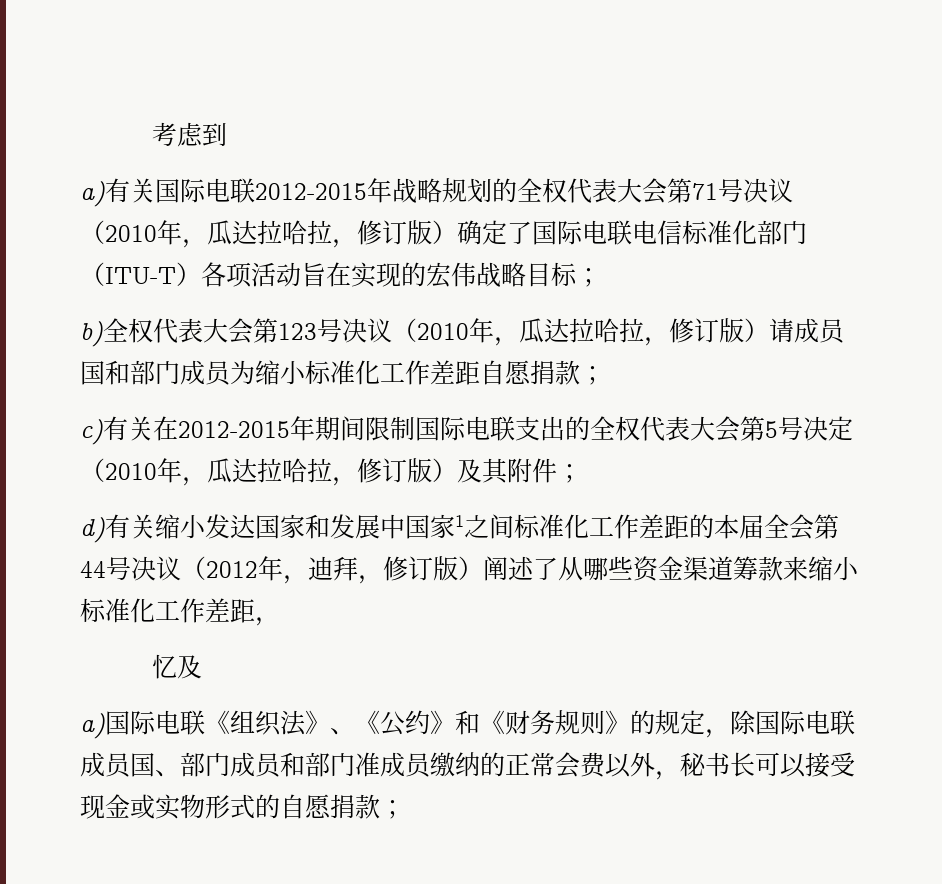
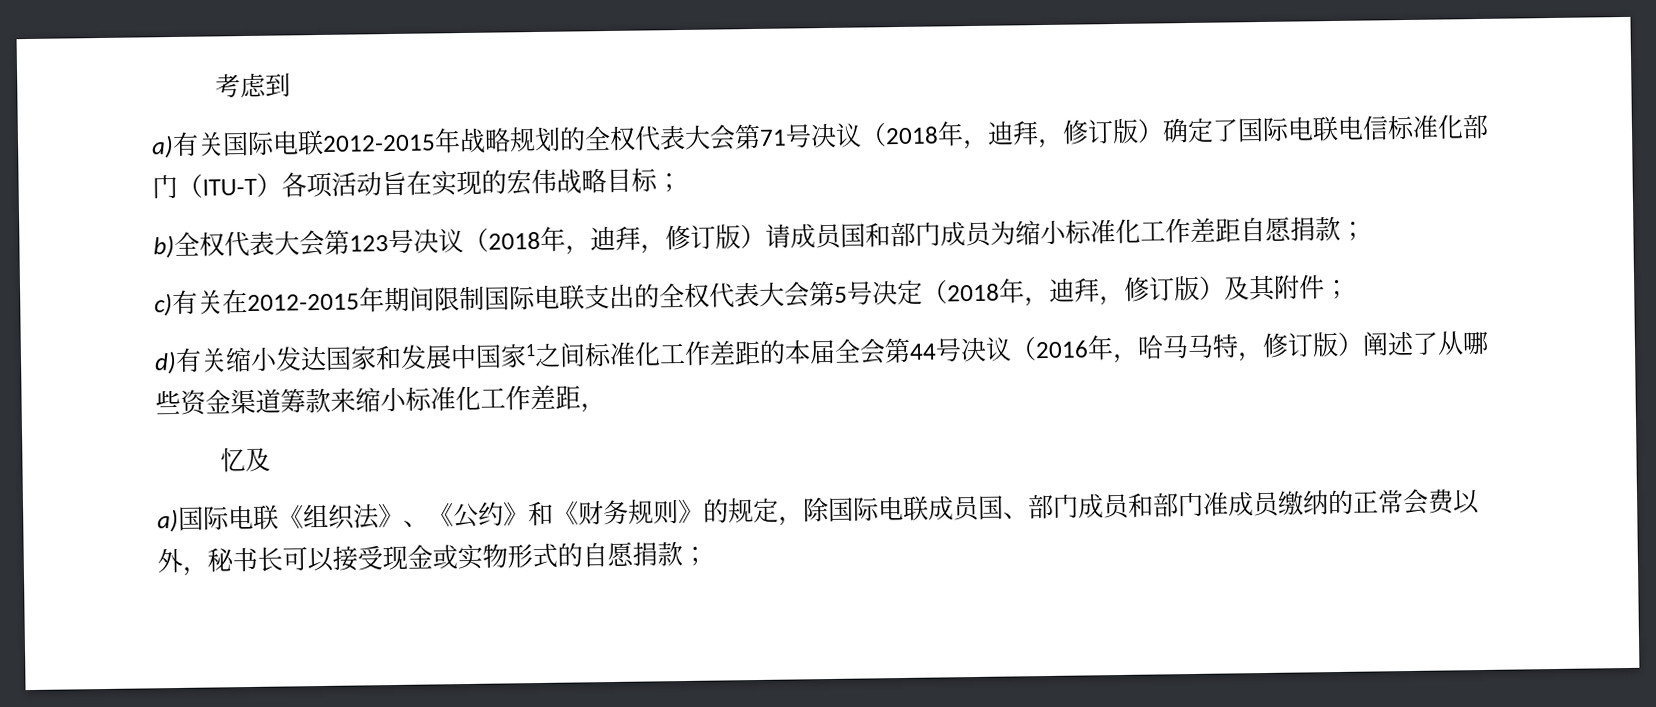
- a)有关国际电联2012-2015年战略规划的全权代表大会第71号决议（2010年，瓜达拉哈拉，修订版）确定了国际电联电信标准化部门（ITU-T）各项活动旨在实现的宏伟战略目标；
+ a)有关国际电联2012-2015年战略规划的全权代表大会第71号决议（2018年，迪拜，修订版）确定了国际电联电信标准化部门（ITU-T）各项活动旨在实现的宏伟战略目标；
- b)全权代表大会第123号决议（2010年，瓜达拉哈拉，修订版）请成员国和部门成员为缩小标准化工作差距自愿捐款；
+ b)全权代表大会第123号决议（2018年，迪拜，修订版）请成员国和部门成员为缩小标准化工作差距自愿捐款；
- c)有关在2012-2015年期间限制国际电联支出的全权代表大会第5号决定（2010年，瓜达拉哈拉，修订版）及其附件；
+ c)有关在2012-2015年期间限制国际电联支出的全权代表大会第5号决定（2018年，迪拜，修订版）及其附件；
- d)有关缩小发达国家和发展中国家1之间标准化工作差距的本届全会第44号决议（2012年，迪拜，修订版）阐述了从哪些资金渠道筹款来缩小标准化工作差距，
+ d)有关缩小发达国家和发展中国家1之间标准化工作差距的本届全会第44号决议（2016年，哈马马特，修订版）阐述了从哪些资金渠道筹款来缩小标准化工作差距，

